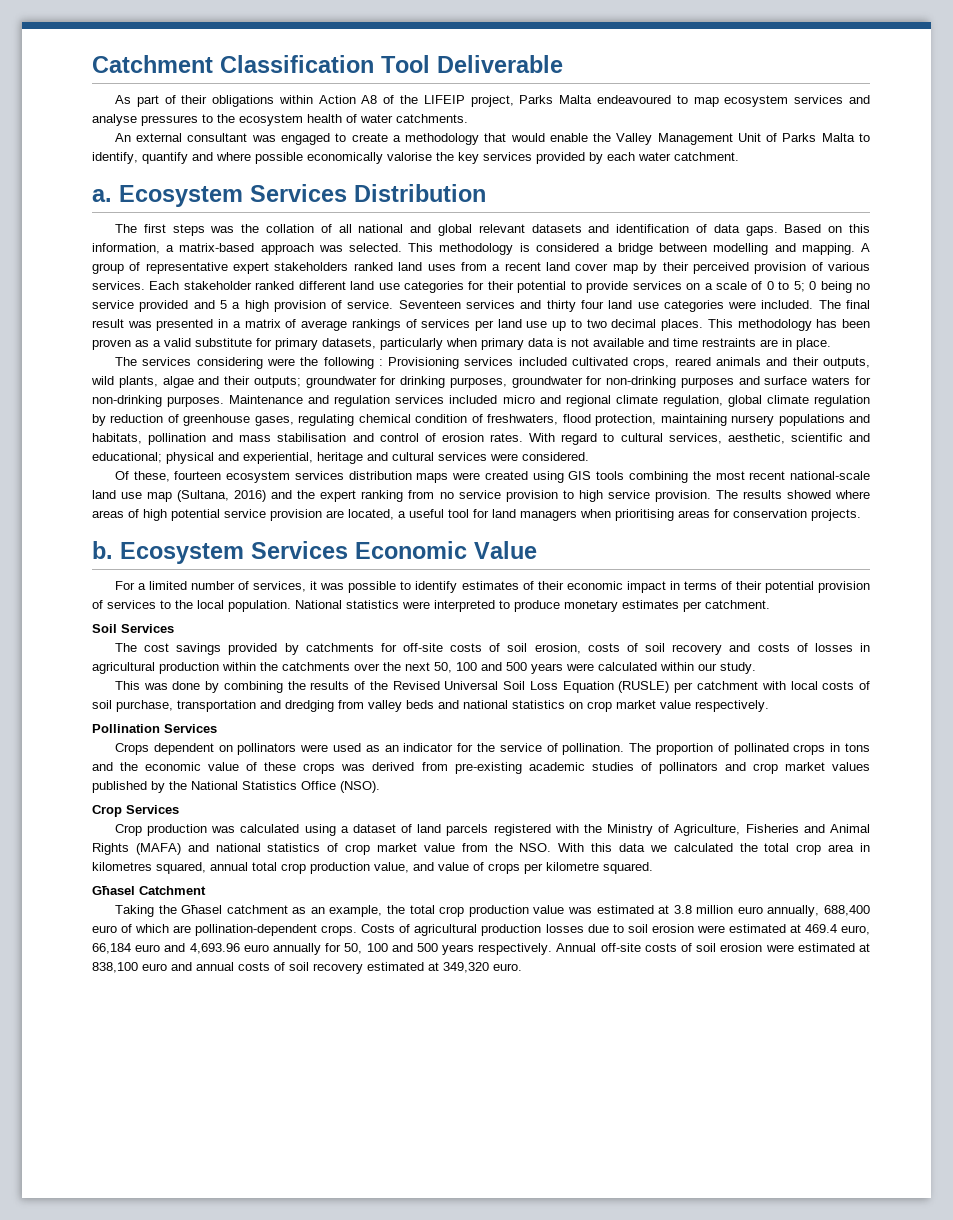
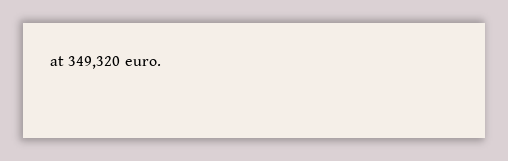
- Catchment Classification Tool Deliverable
- As part of their obligations within Action A8 of the LIFEIP project, Parks Malta endeavoured to map ecosystem services and analyse pressures to the ecosystem health of water catchments.
- An external consultant was engaged to create a methodology that would enable the Valley Management Unit of Parks Malta to identify, quantify and where possible economically valorise the key services provided by each water catchment.
- a. Ecosystem Services Distribution
- The first steps was the collation of all national and global relevant datasets and identification of data gaps. Based on this information, a matrix-based approach was selected. This methodology is considered a bridge between modelling and mapping. A group of representative expert stakeholders ranked land uses from a recent land cover map by their perceived provision of various services. Each stakeholder ranked different land use categories for their potential to provide services on a scale of 0 to 5; 0 being no service provided and 5 a high provision of service. Seventeen services and thirty four land use categories were included. The final result was presented in a matrix of average rankings of services per land use up to two decimal places. This methodology has been proven as a valid substitute for primary datasets, particularly when primary data is not available and time restraints are in place.
- The services considering were the following : Provisioning services included cultivated crops, reared animals and their outputs, wild plants, algae and their outputs; groundwater for drinking purposes, groundwater for non-drinking purposes and surface waters for non-drinking purposes. Maintenance and regulation services included micro and regional climate regulation, global climate regulation by reduction of greenhouse gases, regulating chemical condition of freshwaters, flood protection, maintaining nursery populations and habitats, pollination and mass stabilisation and control of erosion rates. With regard to cultural services, aesthetic, scientific and educational; physical and experiential, heritage and cultural services were considered.
- Of these, fourteen ecosystem services distribution maps were created using GIS tools combining the most recent national-scale land use map (Sultana, 2016) and the expert ranking from no service provision to high service provision. The results showed where areas of high potential service provision are located, a useful tool for land managers when prioritising areas for conservation projects.
- b. Ecosystem Services Economic Value
- For a limited number of services, it was possible to identify estimates of their economic impact in terms of their potential provision of services to the local population. National statistics were interpreted to produce monetary estimates per catchment.
- Soil Services
- The cost savings provided by catchments for off-site costs of soil erosion, costs of soil recovery and costs of losses in agricultural production within the catchments over the next 50, 100 and 500 years were calculated within our study.
- This was done by combining the results of the Revised Universal Soil Loss Equation (RUSLE) per catchment with local costs of soil purchase, transportation and dredging from valley beds and national statistics on crop market value respectively.
- Pollination Services
- Crops dependent on pollinators were used as an indicator for the service of pollination. The proportion of pollinated crops in tons and the economic value of these crops was derived from pre-existing academic studies of pollinators and crop market values published by the National Statistics Office (NSO).
- Crop Services
- Crop production was calculated using a dataset of land parcels registered with the Ministry of Agriculture, Fisheries and Animal Rights (MAFA) and national statistics of crop market value from the NSO. With this data we calculated the total crop area in kilometres squared, annual total crop production value, and value of crops per kilometre squared.
- Għasel Catchment
- Taking the Għasel catchment as an example, the total crop production value was estimated at 3.8 million euro annually, 688,400 euro of which are pollination-dependent crops. Costs of agricultural production losses due to soil erosion were estimated at 469.4 euro, 66,184 euro and 4,693.96 euro annually for 50, 100 and 500 years respectively. Annual off-site costs of soil erosion were estimated at 838,100 euro and annual costs of soil recovery estimated at 349,320 euro.
+ at 349,320 euro.

